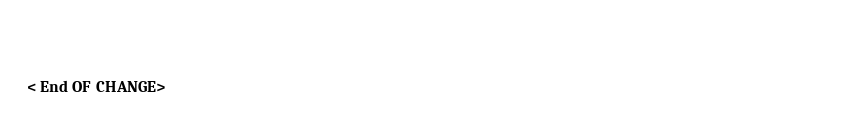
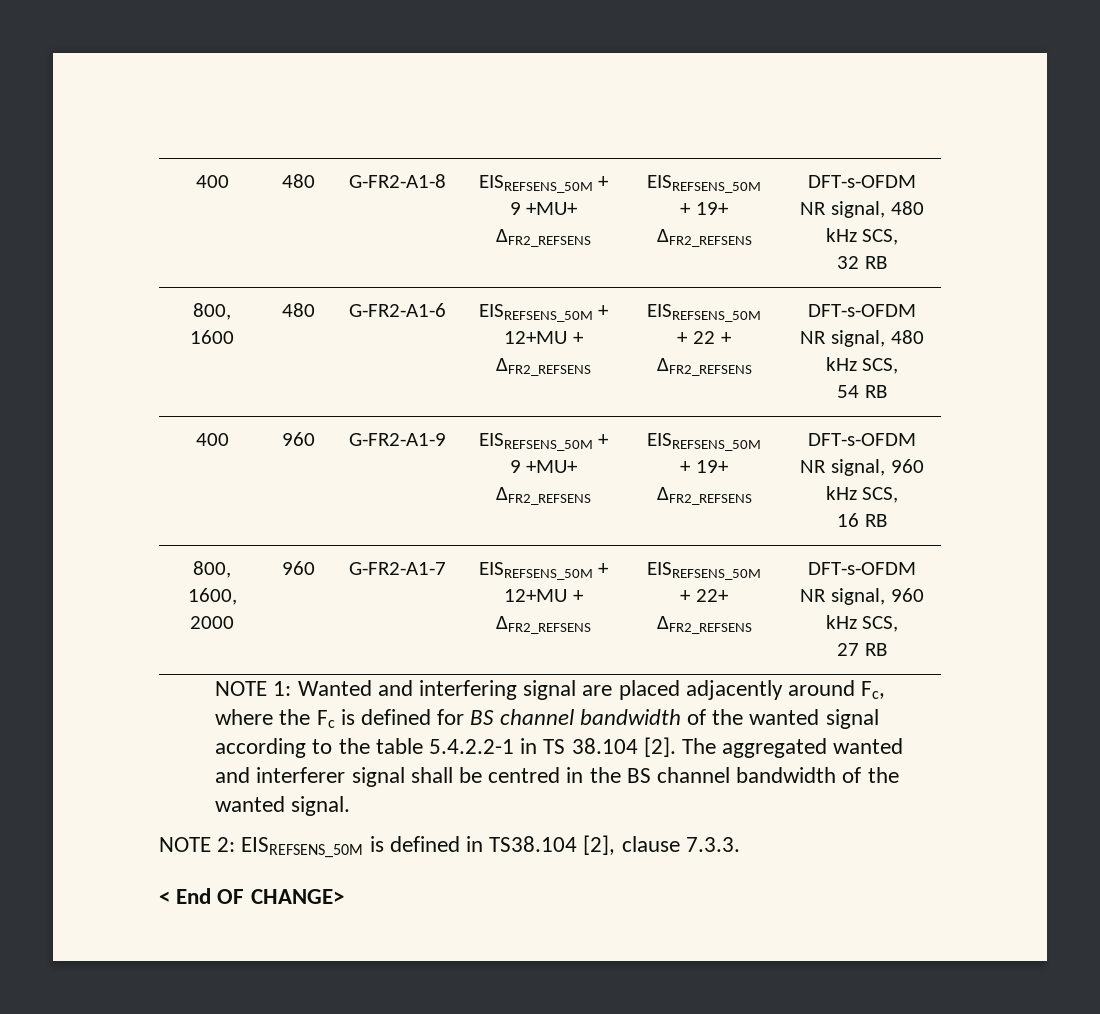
+ 400 | 480 | G-FR2-A1-8 | EISREFSENS_50M + 9 +MU+ ΔFR2_REFSENS | EISREFSENS_50M + 19+ ΔFR2_REFSENS | DFT-s-OFDM NR signal, 480 kHz SCS,
+ 32 RB
+ 800, 1600 | 480 | G-FR2-A1-6 | EISREFSENS_50M + 12+MU + ΔFR2_REFSENS | EISREFSENS_50M + 22 + ΔFR2_REFSENS | DFT-s-OFDM NR signal, 480 kHz SCS,
+ 54 RB
+ 400 | 960 | G-FR2-A1-9 | EISREFSENS_50M + 9 +MU+ ΔFR2_REFSENS | EISREFSENS_50M + 19+ ΔFR2_REFSENS | DFT-s-OFDM NR signal, 960 kHz SCS,
+ 16 RB
+ 800, 1600, 2000 | 960 | G-FR2-A1-7 | EISREFSENS_50M + 12+MU + ΔFR2_REFSENS | EISREFSENS_50M + 22+ ΔFR2_REFSENS | DFT-s-OFDM NR signal, 960 kHz SCS,
+ 27 RB
+ NOTE 1: Wanted and interfering signal are placed adjacently around Fc, where the Fc is defined for BS channel bandwidth of the wanted signal according to the table 5.4.2.2-1 in TS 38.104 [2]. The aggregated wanted and interferer signal shall be centred in the BS channel bandwidth of the wanted signal.
+ NOTE 2: EISREFSENS_50M is defined in TS38.104 [2], clause 7.3.3.

